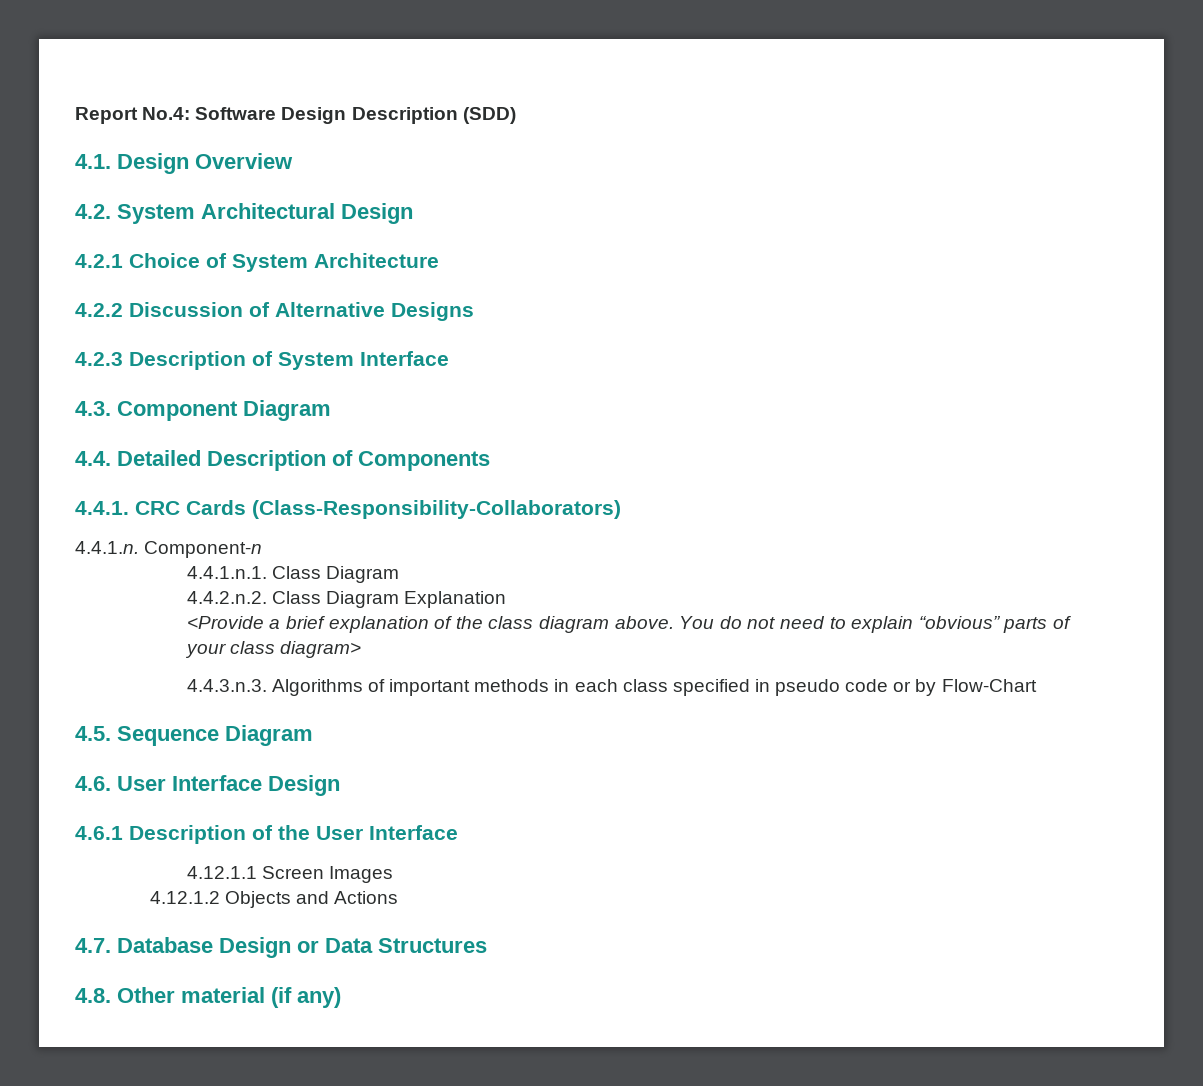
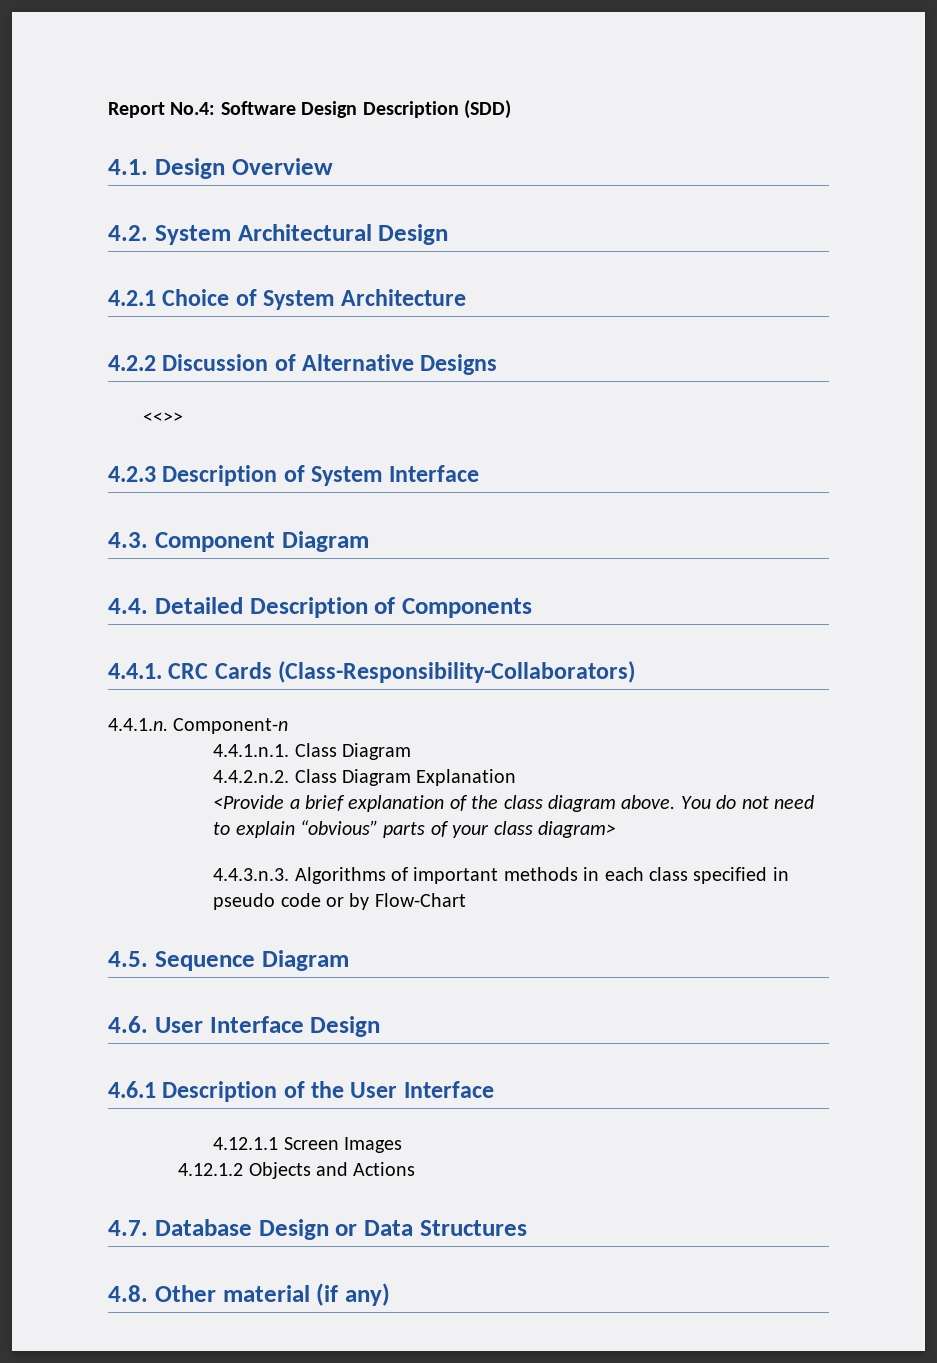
+ <<>>

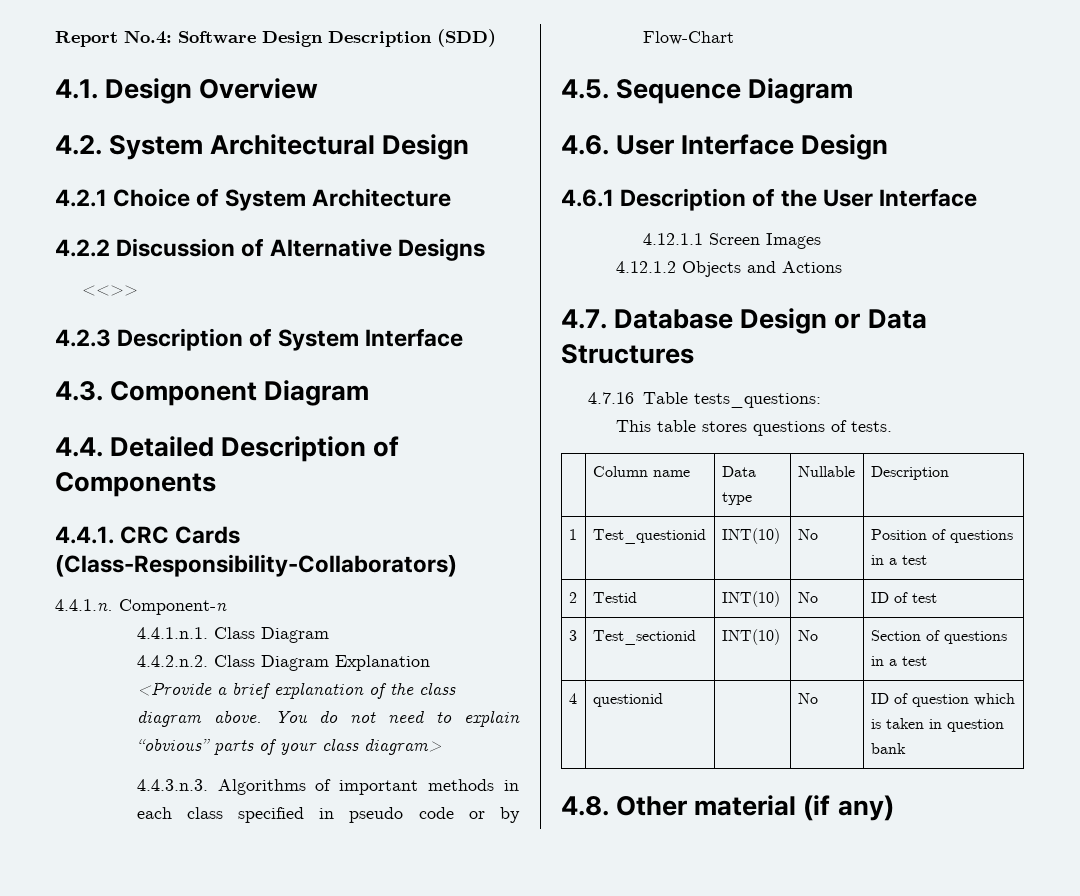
+ 4.7.16 Table tests_questions:
+ This table stores questions of tests.
+ | Column name | Data type | Nullable | Description
+ 1 | Test_questionid | INT(10) | No | Position of questions in a test
+ 2 | Testid | INT(10) | No | ID of test
+ 3 | Test_sectionid | INT(10) | No | Section of questions in a test
+ 4 | questionid | | No | ID of question which is taken in question bank

